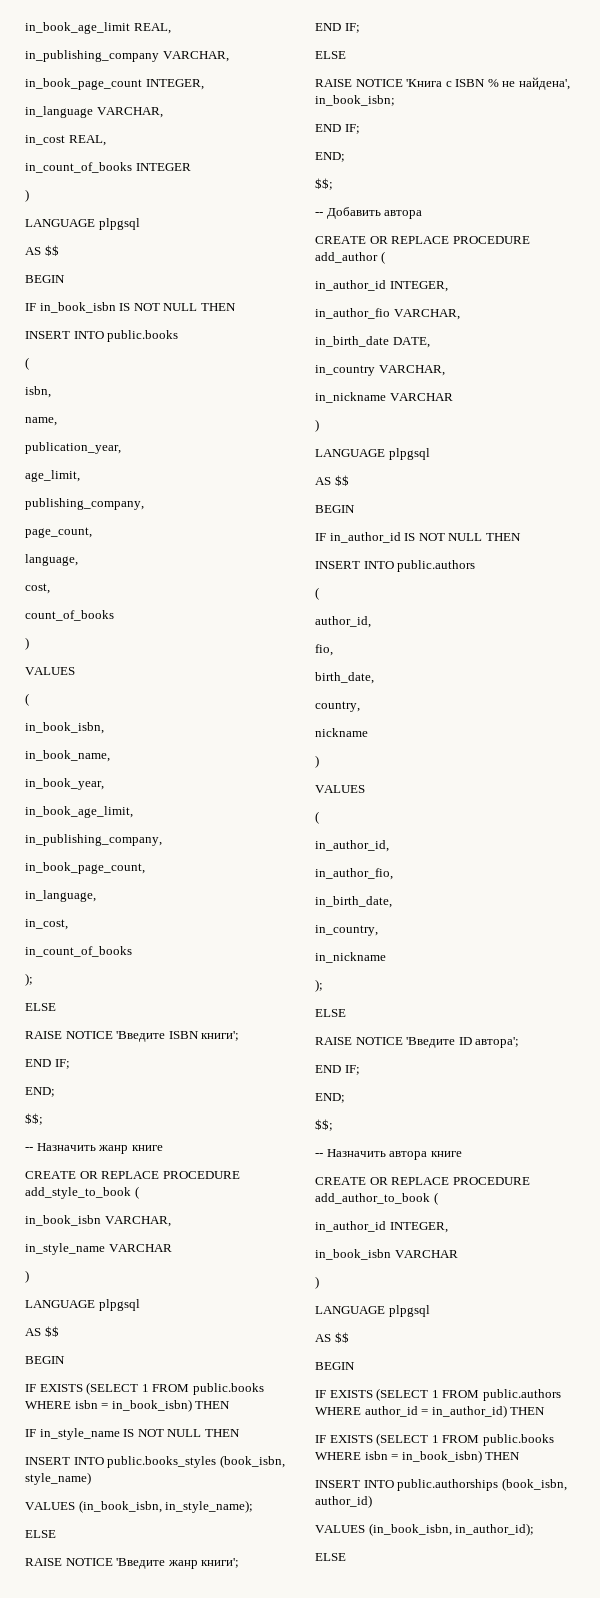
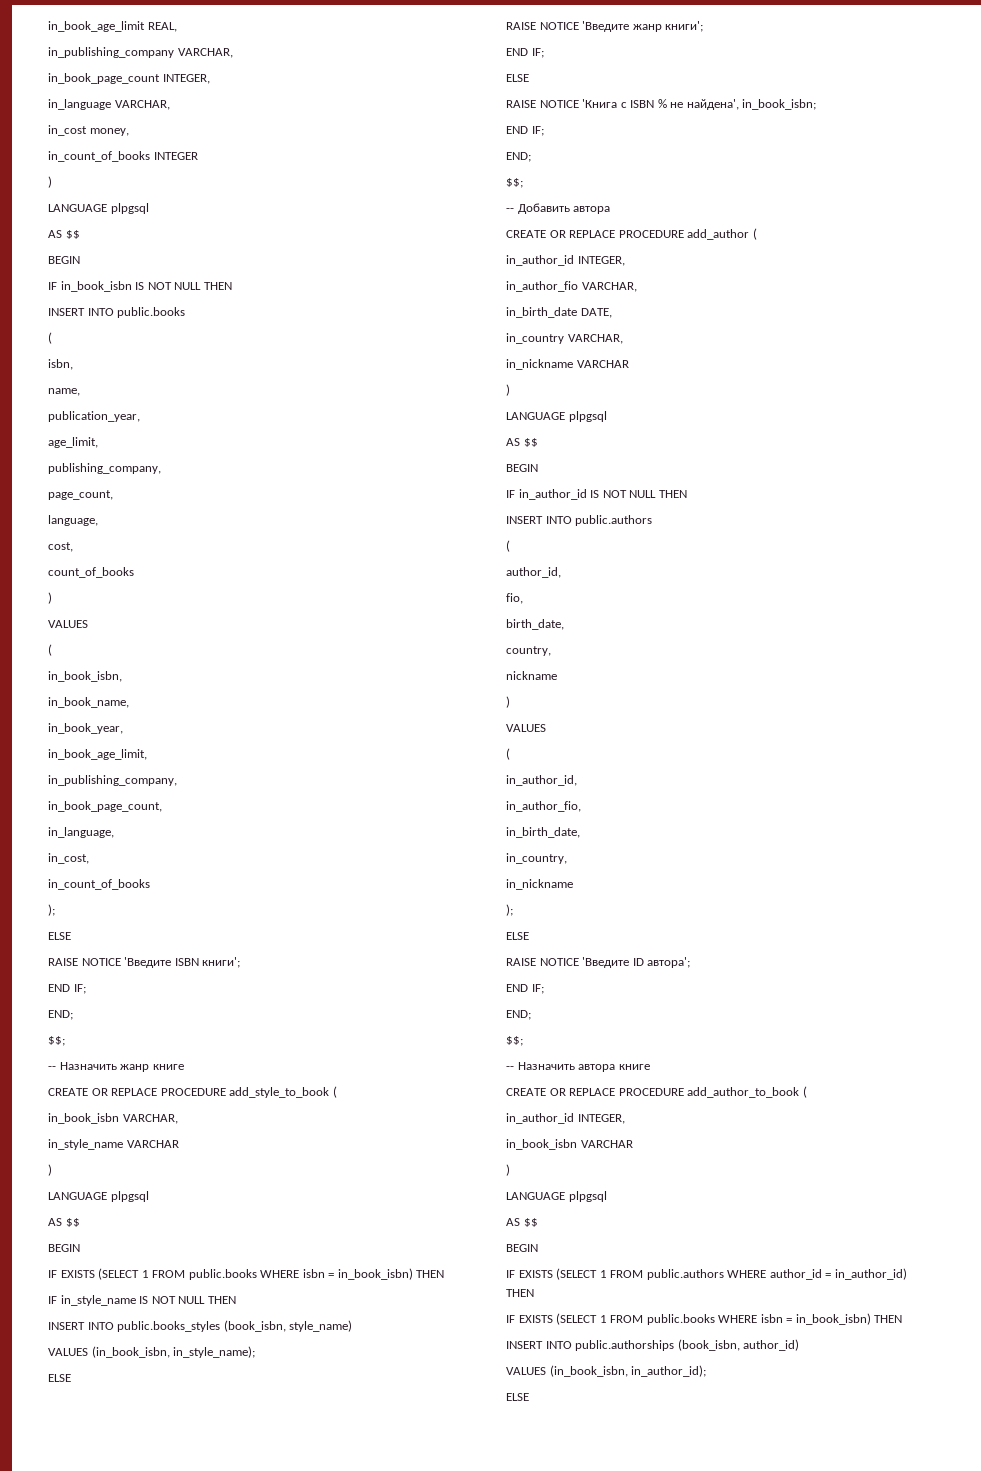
- in_cost REAL,
+ in_cost money,

